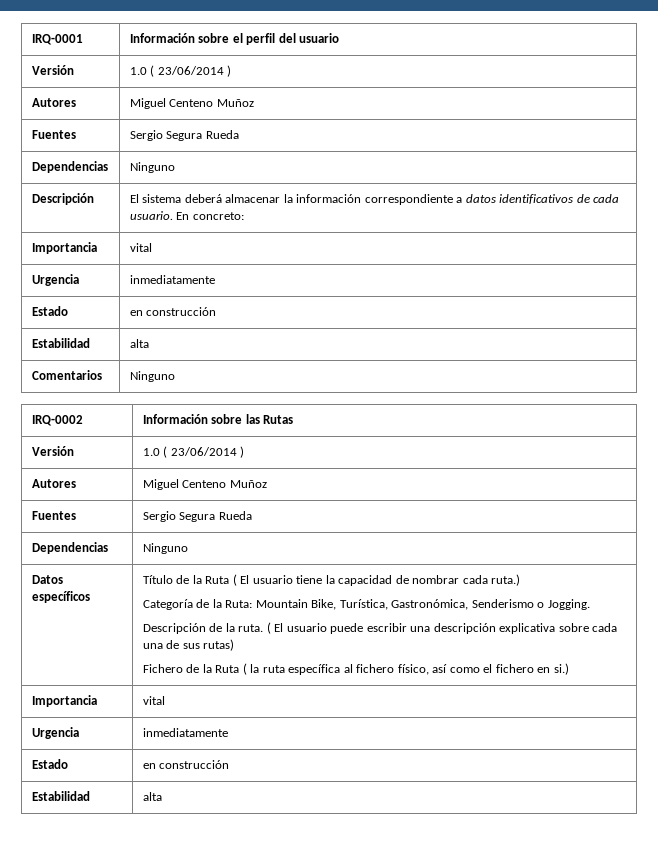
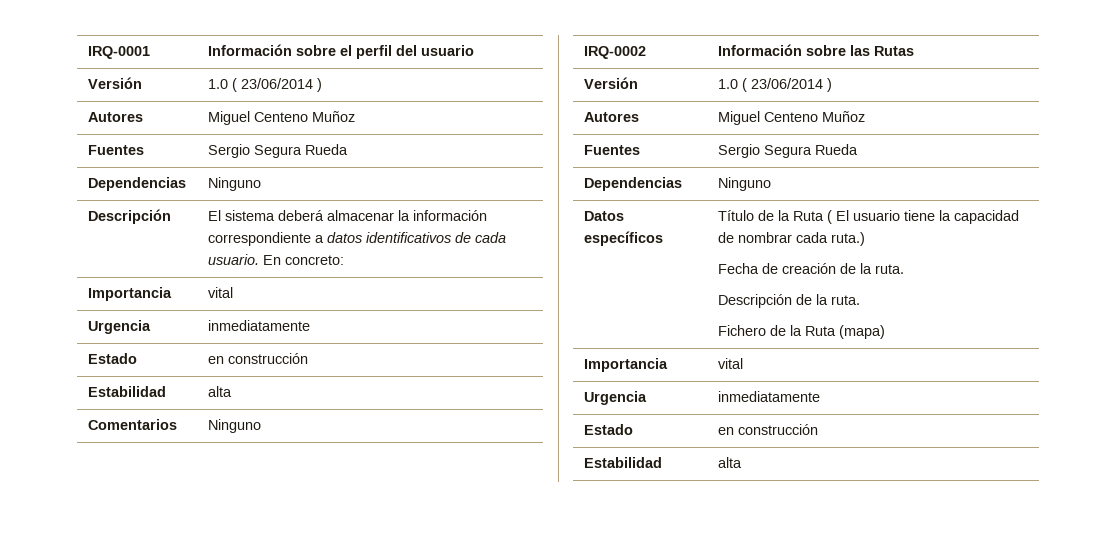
- Categoría de la Ruta: Mountain Bike, Turística, Gastronómica, Senderismo o Jogging.
- Descripción de la ruta. ( El usuario puede escribir una descripción explicativa sobre cada una de sus rutas)
- Fichero de la Ruta ( la ruta específica al fichero físico, así como el fichero en si.)
+ Fecha de creación de la ruta.
+ Descripción de la ruta.
+ Fichero de la Ruta (mapa)

